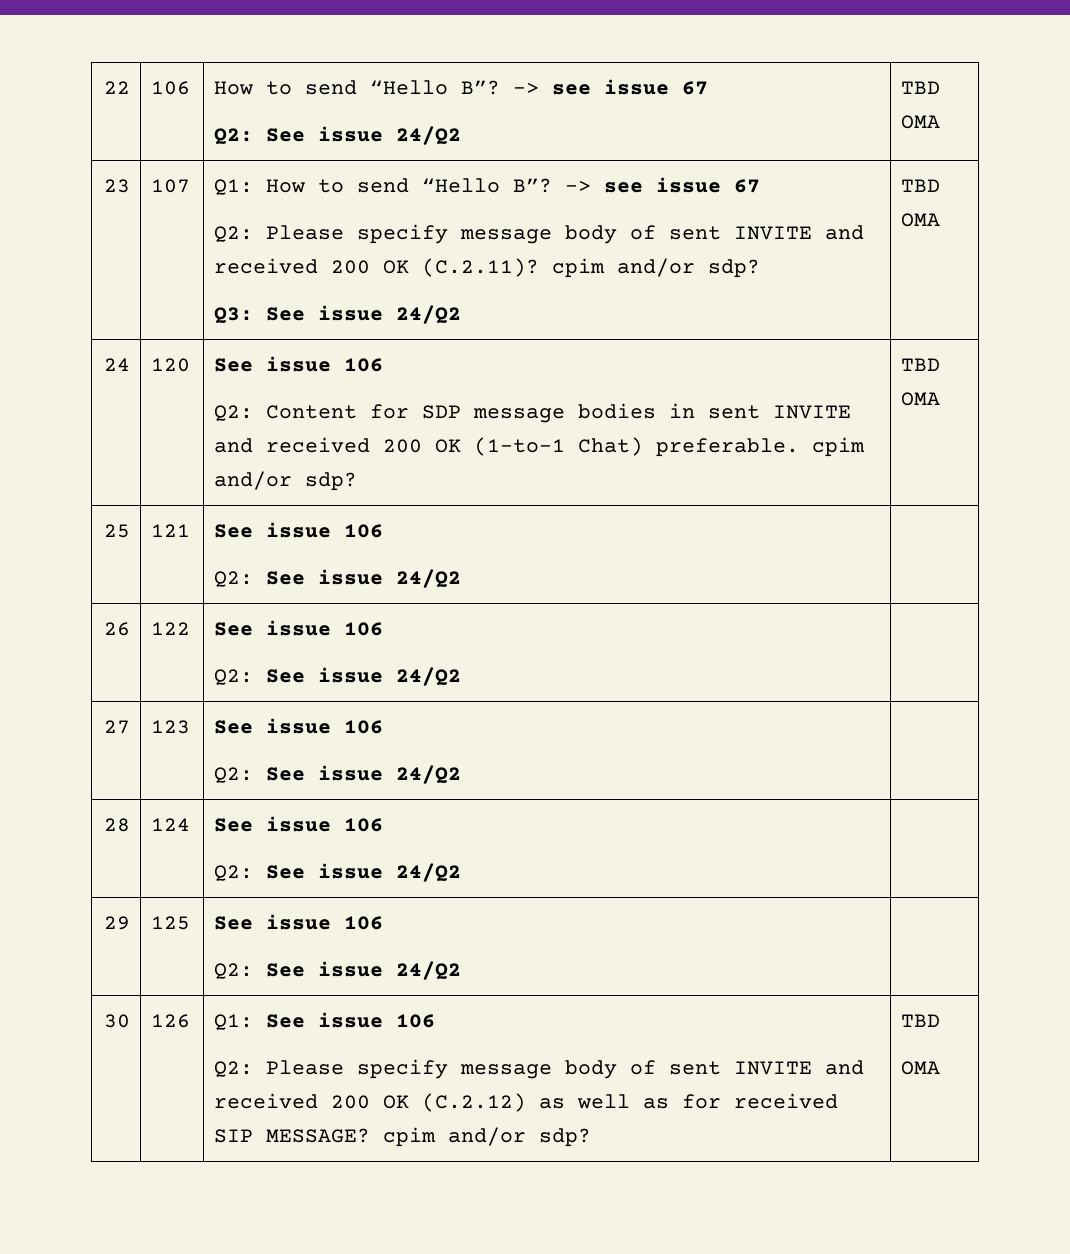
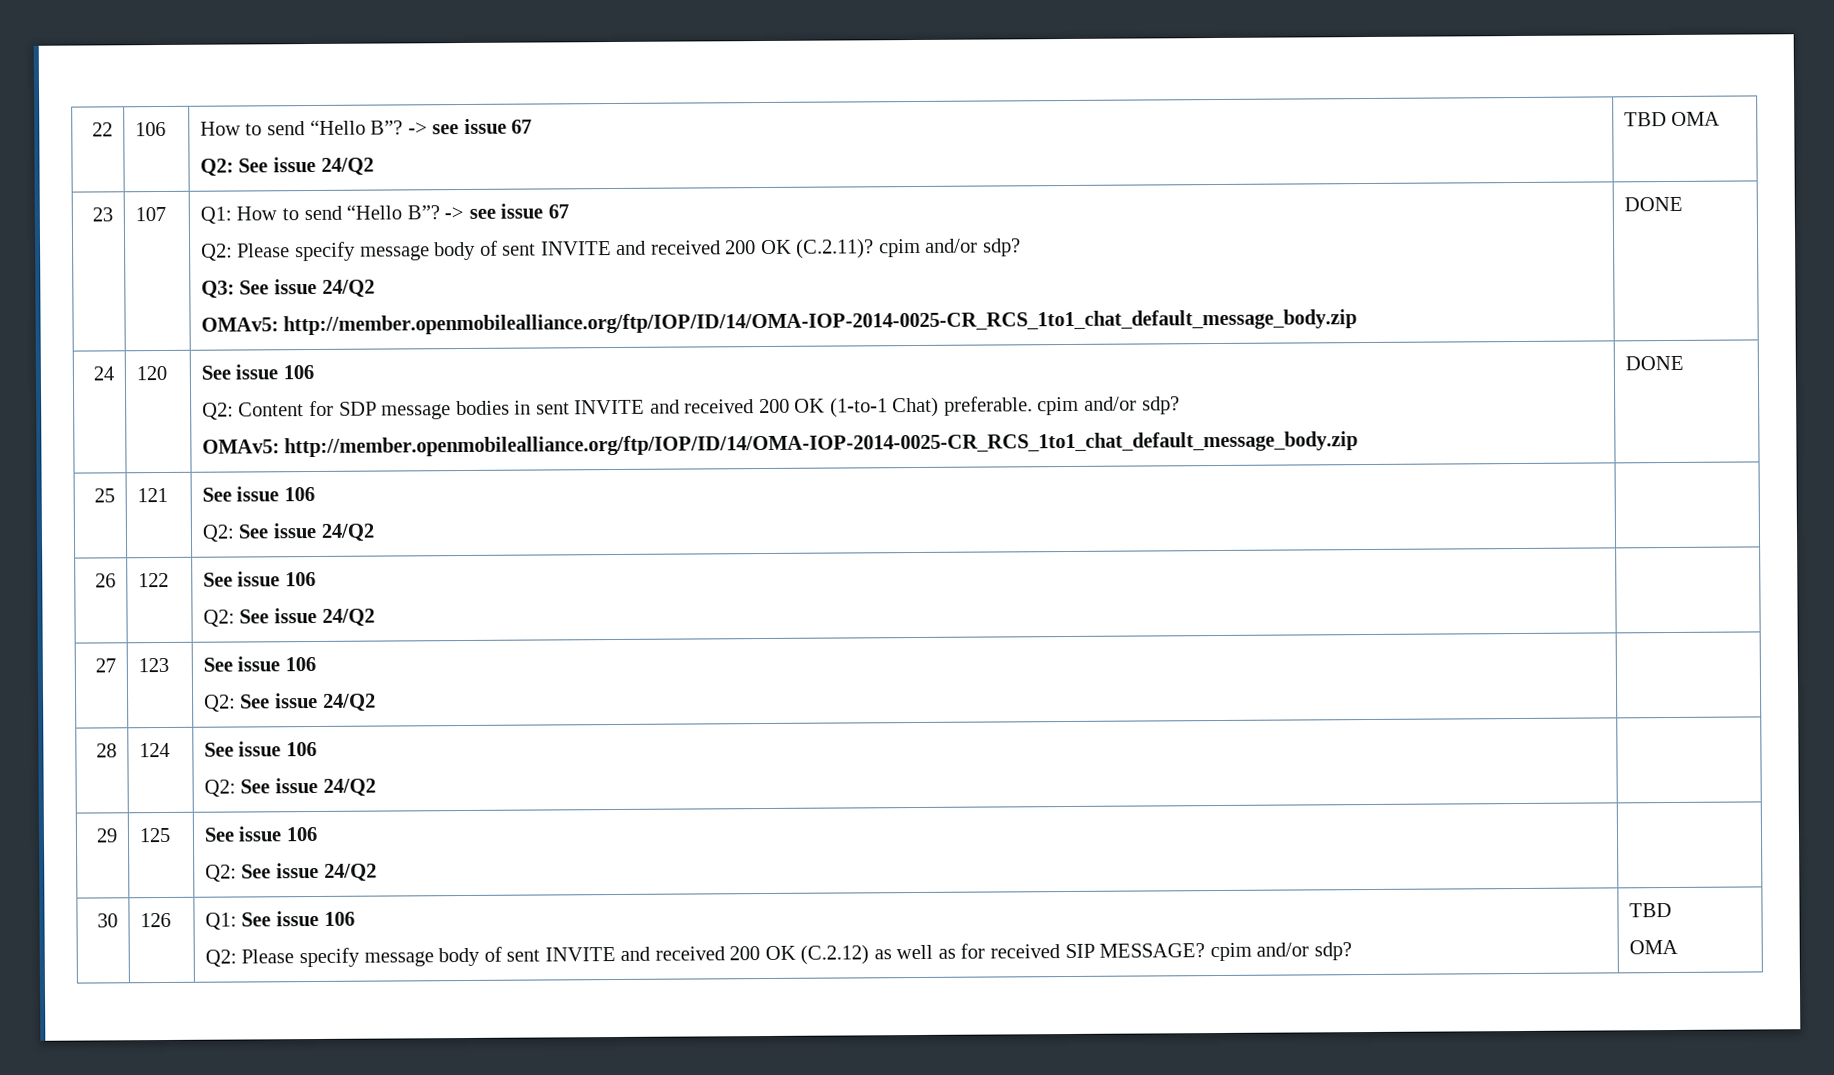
  23 | 107 | Q1: How to send “Hello B”? -> see issue 67
  Q2: Please specify message body of sent INVITE and received 200 OK (C.2.11)? cpim and/or sdp?
- Q3: See issue 24/Q2 | TBD OMA
+ Q3: See issue 24/Q2
+ OMAv5: http://member.openmobilealliance.org/ftp/IOP/ID/14/OMA-IOP-2014-0025-CR_RCS_1to1_chat_default_message_body.zip | DONE
  24 | 120 | See issue 106
- Q2: Content for SDP message bodies in sent INVITE and received 200 OK (1-to-1 Chat) preferable. cpim and/or sdp? | TBD OMA
+ Q2: Content for SDP message bodies in sent INVITE and received 200 OK (1-to-1 Chat) preferable. cpim and/or sdp?
+ OMAv5: http://member.openmobilealliance.org/ftp/IOP/ID/14/OMA-IOP-2014-0025-CR_RCS_1to1_chat_default_message_body.zip | DONE

